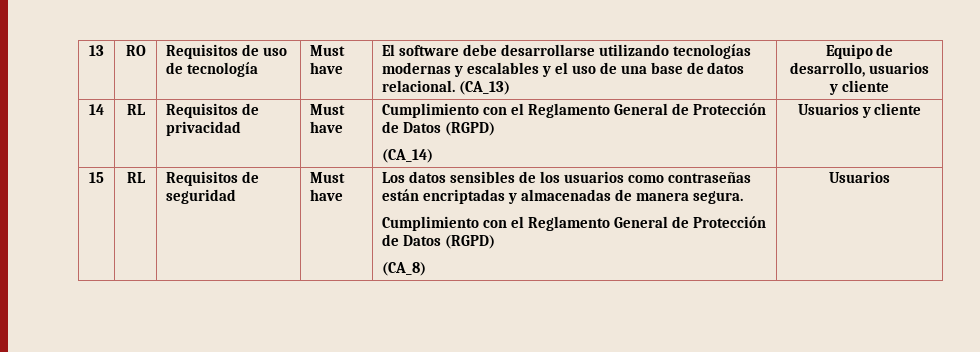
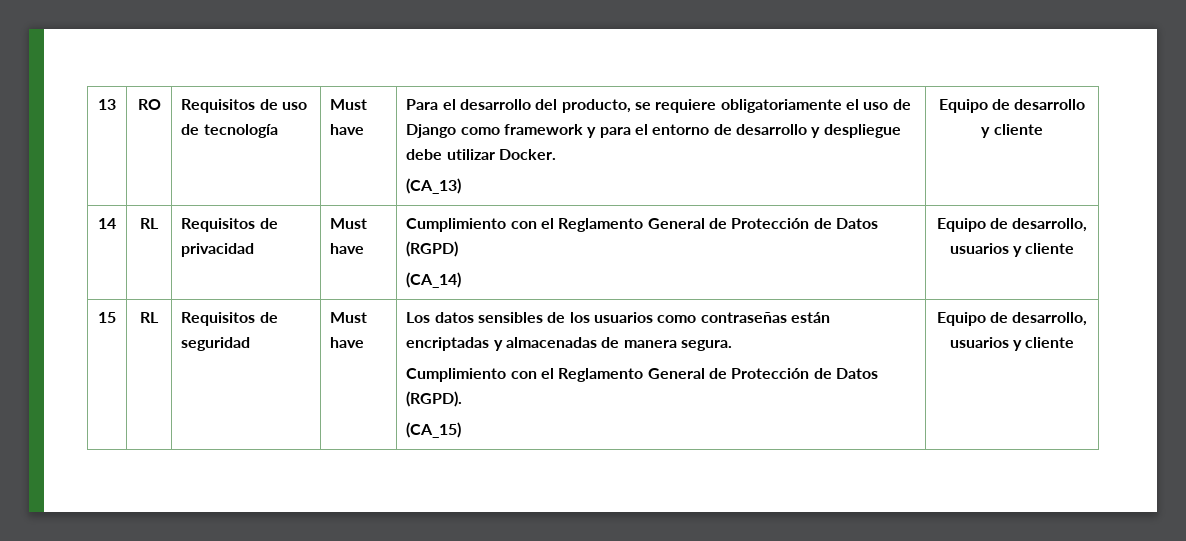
- 13 | RO | Requisitos de uso de tecnología | Must have | El software debe desarrollarse utilizando tecnologías modernas y escalables y el uso de una base de datos relacional. (CA_13) | Equipo de desarrollo, usuarios y cliente
+ 13 | RO | Requisitos de uso de tecnología | Must have | Para el desarrollo del producto, se requiere obligatoriamente el uso de Django como framework y para el entorno de desarrollo y despliegue debe utilizar Docker.
+ (CA_13) | Equipo de desarrollo y cliente
  14 | RL | Requisitos de privacidad | Must have | Cumplimiento con el Reglamento General de Protección de Datos (RGPD)
- (CA_14) | Usuarios y cliente
+ (CA_14) | Equipo de desarrollo, usuarios y cliente
  15 | RL | Requisitos de seguridad | Must have | Los datos sensibles de los usuarios como contraseñas están encriptadas y almacenadas de manera segura.
- Cumplimiento con el Reglamento General de Protección de Datos (RGPD)
- (CA_8) | Usuarios
+ Cumplimiento con el Reglamento General de Protección de Datos (RGPD).
+ (CA_15) | Equipo de desarrollo, usuarios y cliente

